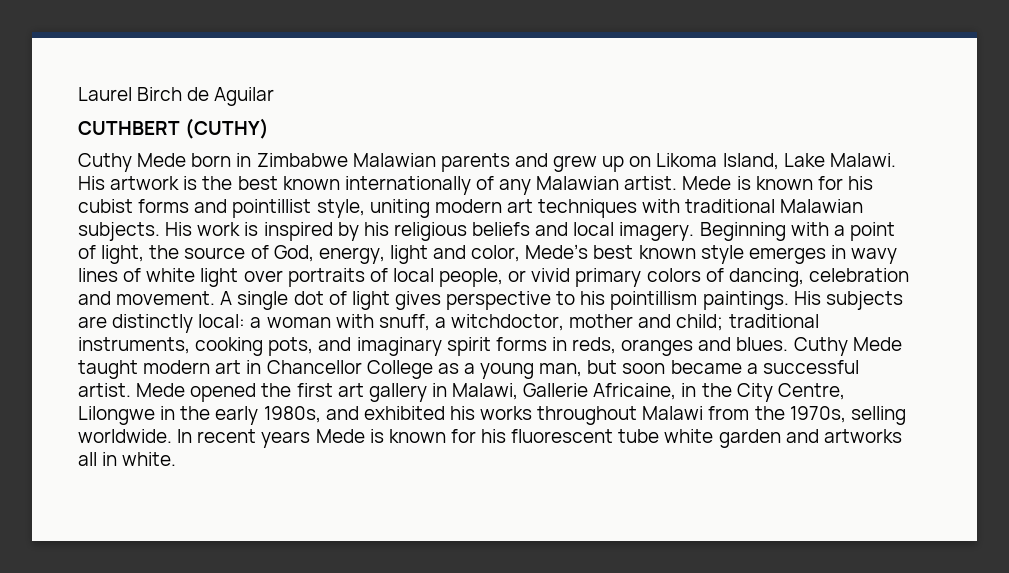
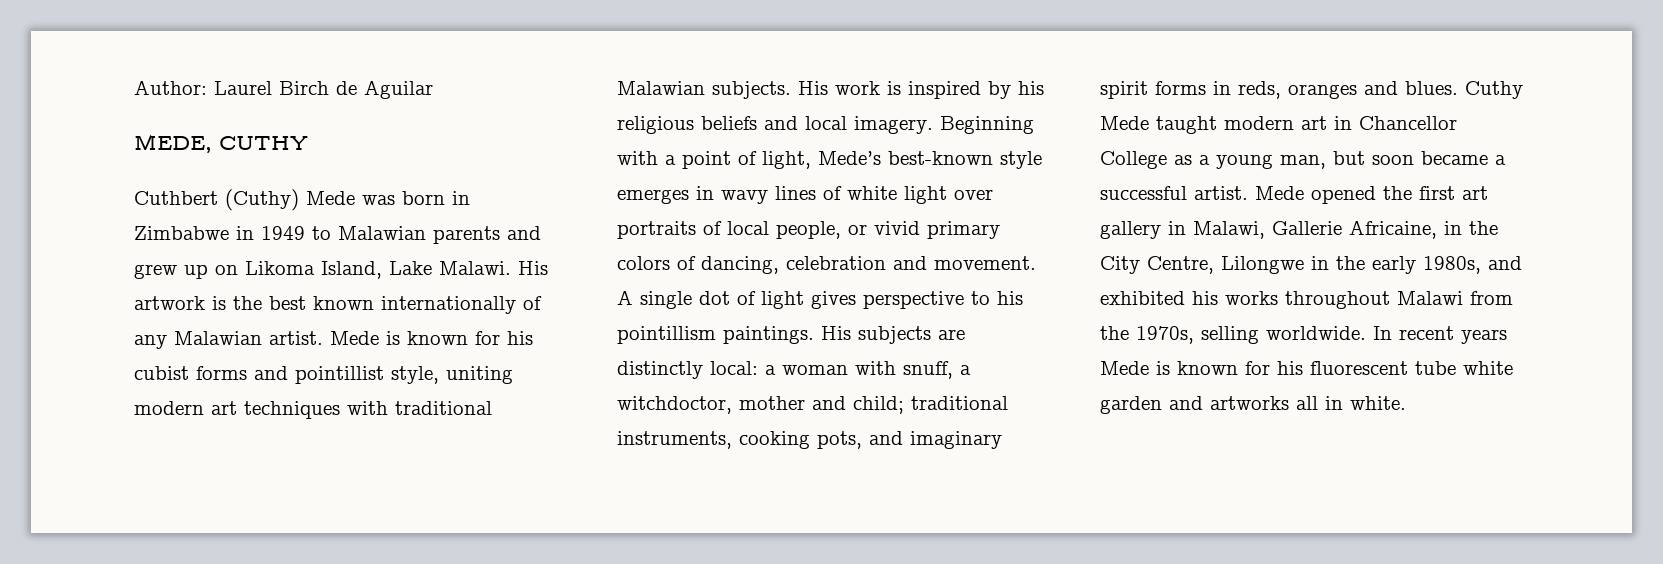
- Laurel Birch de Aguilar
+ Author: Laurel Birch de Aguilar
- CUTHBERT (CUTHY)
- Cuthy Mede born in Zimbabwe Malawian parents and grew up on Likoma Island, Lake Malawi.
+ MEDE, CUTHY
+ Cuthbert (Cuthy) Mede was born in Zimbabwe in 1949 to Malawian parents and grew up on Likoma Island, Lake Malawi.
- Beginning with a point of light, the source of God, energy, light and color, Mede’s best known style emerges in wavy lines of white light over portraits of local people, or vivid primary colors of dancing, celebration and movement.
+ Beginning with a point of light, Mede’s best-known style emerges in wavy lines of white light over portraits of local people, or vivid primary colors of dancing, celebration and movement.

